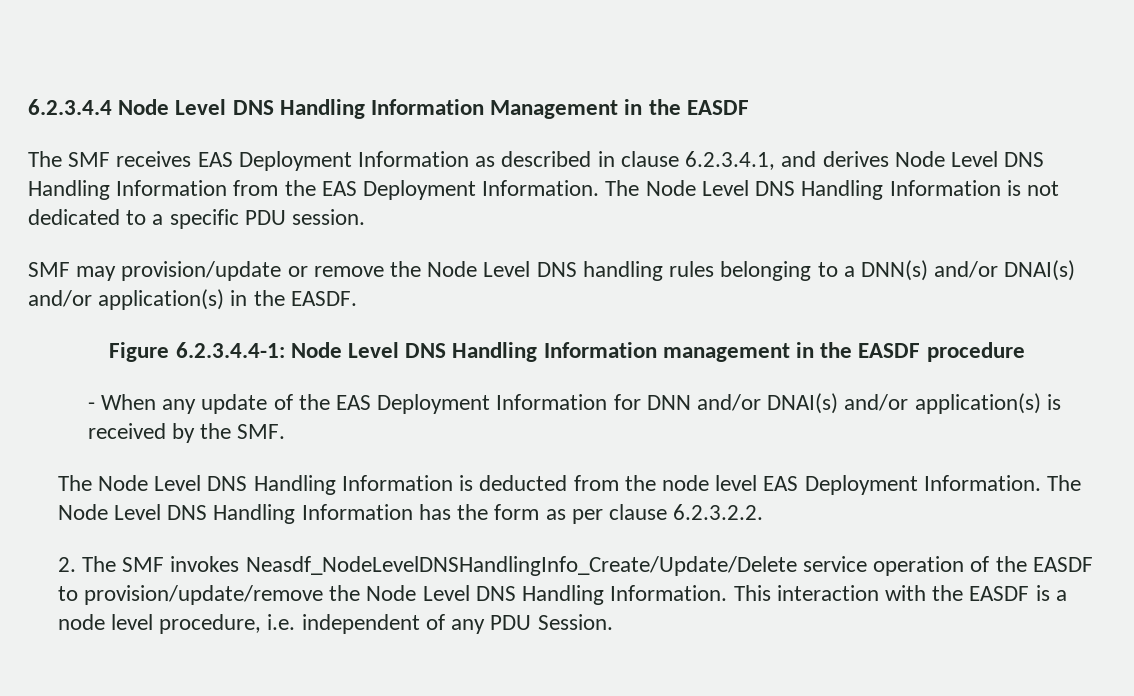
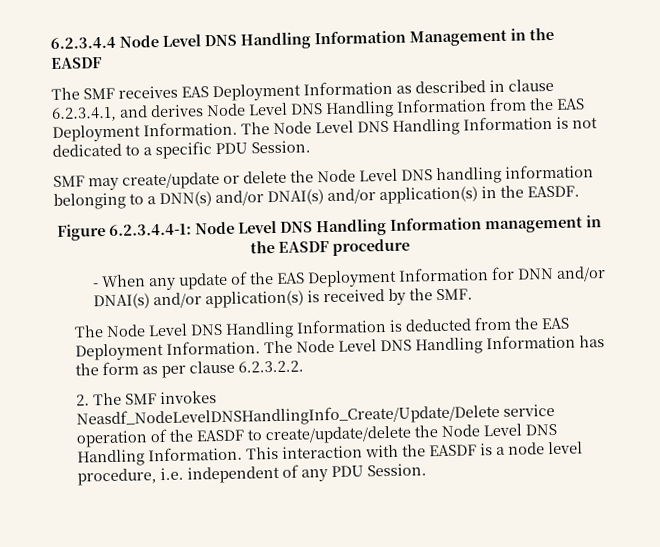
- The Node Level DNS Handling Information is not dedicated to a specific PDU session.
+ The Node Level DNS Handling Information is not dedicated to a specific PDU Session.
- SMF may provision/update or remove the Node Level DNS handling rules belonging to a DNN(s) and/or DNAI(s) and/or application(s) in the EASDF.
+ SMF may create/update or delete the Node Level DNS handling information belonging to a DNN(s) and/or DNAI(s) and/or application(s) in the EASDF.
- The Node Level DNS Handling Information is deducted from the node level EAS Deployment Information.
+ The Node Level DNS Handling Information is deducted from the EAS Deployment Information.
- 2. The SMF invokes Neasdf_NodeLevelDNSHandlingInfo_Create/Update/Delete service operation of the EASDF to provision/update/remove the Node Level DNS Handling Information.
+ 2. The SMF invokes Neasdf_NodeLevelDNSHandlingInfo_Create/Update/Delete service operation of the EASDF to create/update/delete the Node Level DNS Handling Information.

